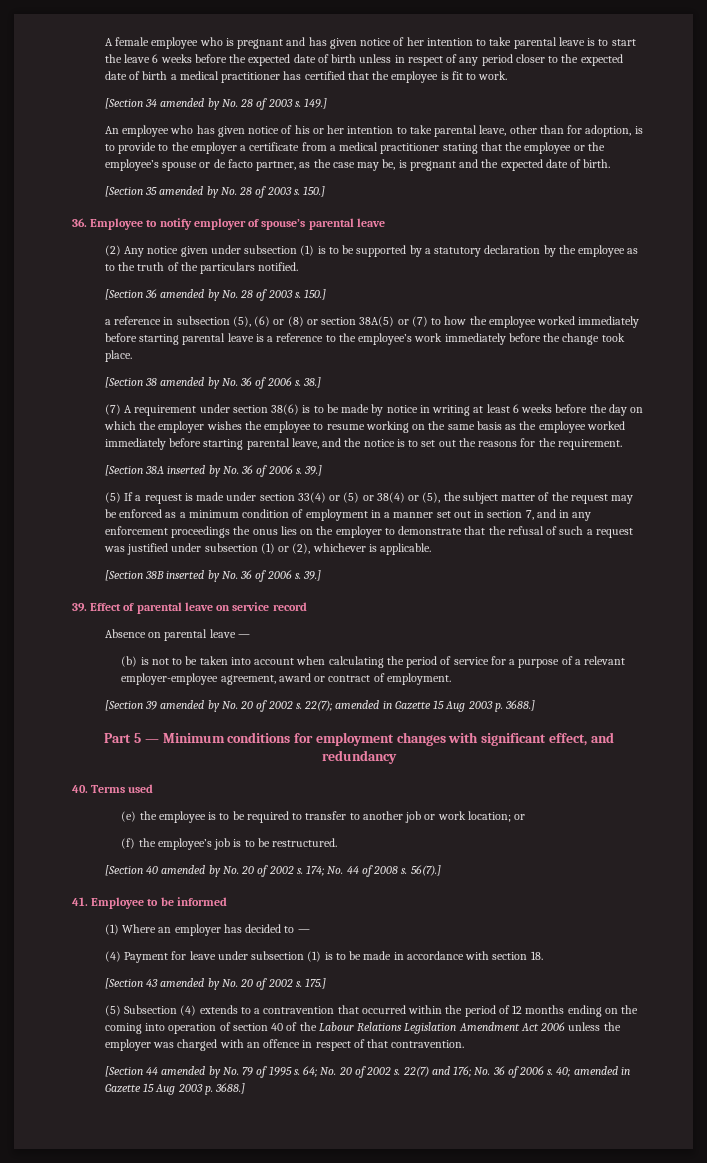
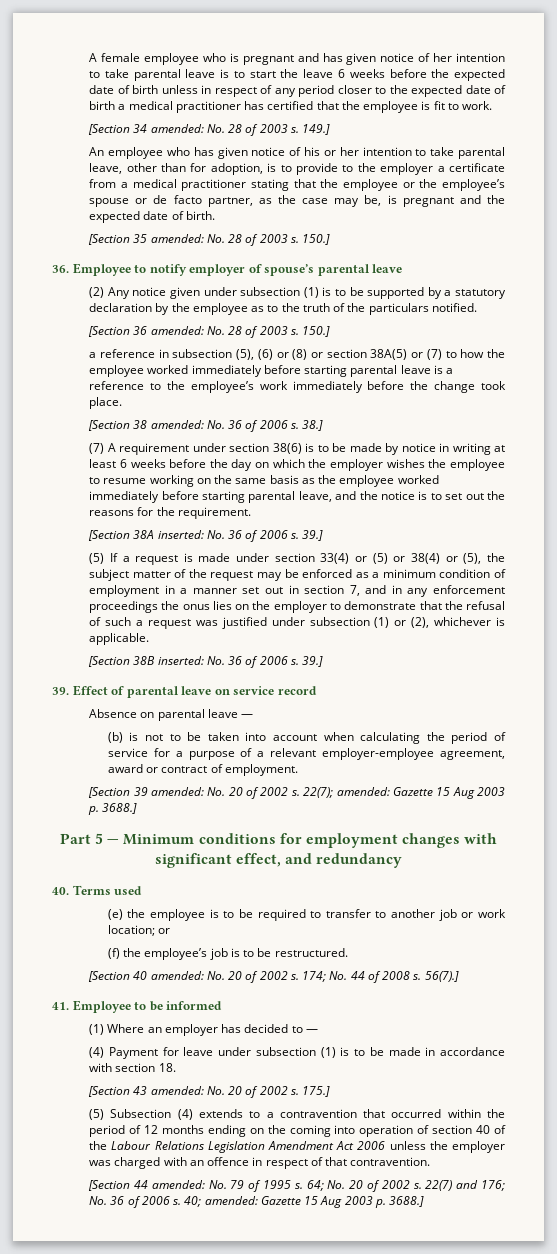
- [Section 34 amended by No. 28 of 2003 s.
+ [Section 34 amended: No. 28 of 2003 s.
- [Section 35 amended by No. 28 of 2003 s.
+ [Section 35 amended: No. 28 of 2003 s.
- [Section 36 amended by No. 28 of 2003 s.
+ [Section 36 amended: No. 28 of 2003 s.
- [Section 38 amended by No. 36 of 2006 s.
+ [Section 38 amended: No. 36 of 2006 s.
- [Section 38A inserted by No. 36 of 2006 s.
+ [Section 38A inserted: No. 36 of 2006 s.
- [Section 38B inserted by No. 36 of 2006 s.
+ [Section 38B inserted: No. 36 of 2006 s.
- [Section 39 amended by No. 20 of 2002 s.
+ [Section 39 amended: No. 20 of 2002 s.
- 22(7); amended in Gazette 15 Aug 2003 p. 3688.]
+ 22(7); amended: Gazette 15 Aug 2003 p. 3688.]
- [Section 40 amended by No. 20 of 2002 s.
+ [Section 40 amended: No. 20 of 2002 s.
- [Section 43 amended by No. 20 of 2002 s.
+ [Section 43 amended: No. 20 of 2002 s.
- [Section 44 amended by No. 79 of 1995 s.
+ [Section 44 amended: No. 79 of 1995 s.
- 40; amended in Gazette 15 Aug 2003 p. 3688.]
+ 40; amended: Gazette 15 Aug 2003 p. 3688.]

